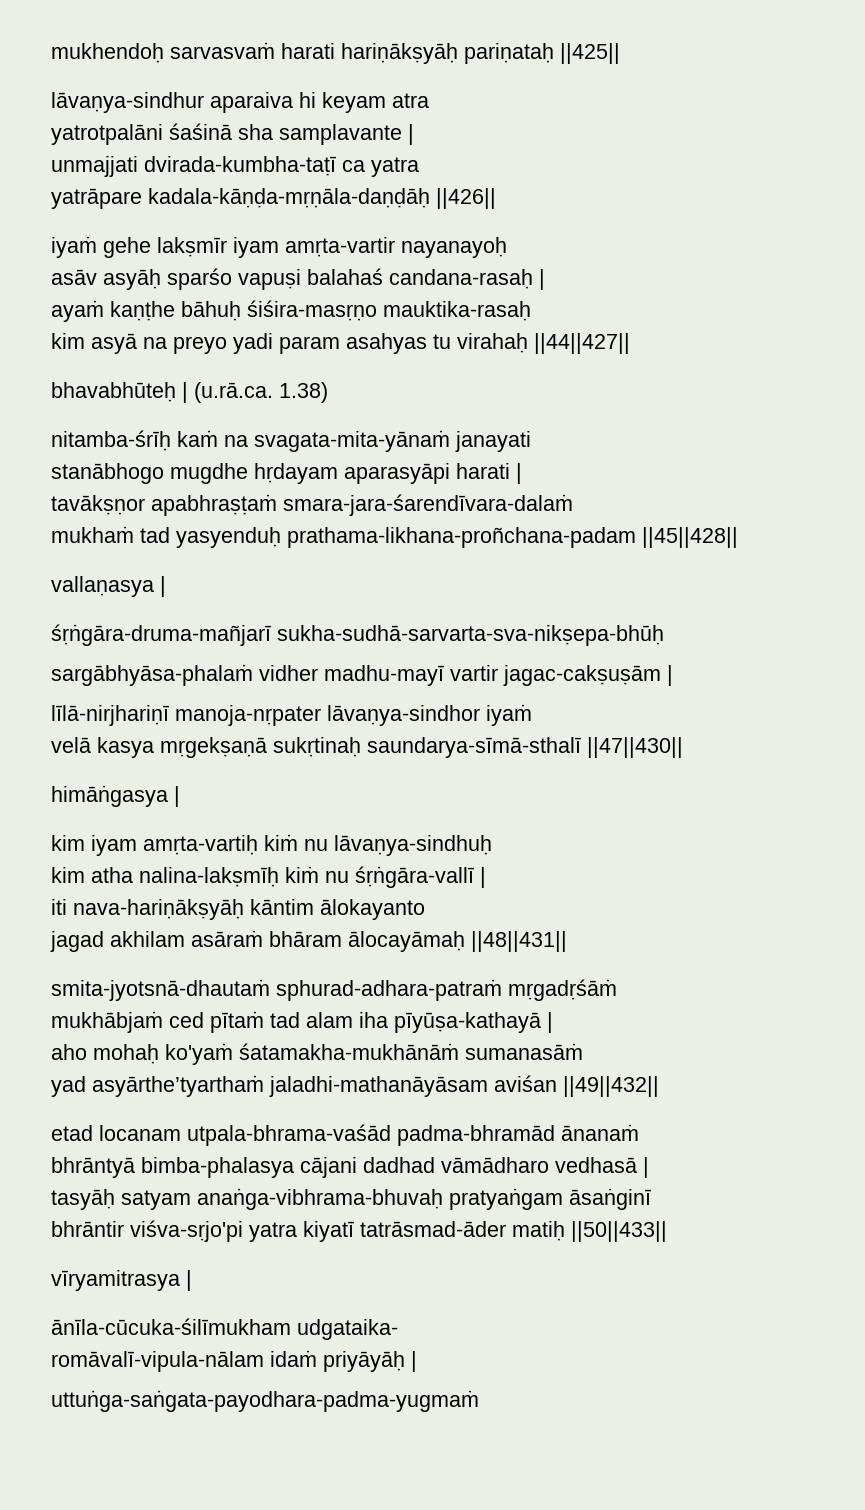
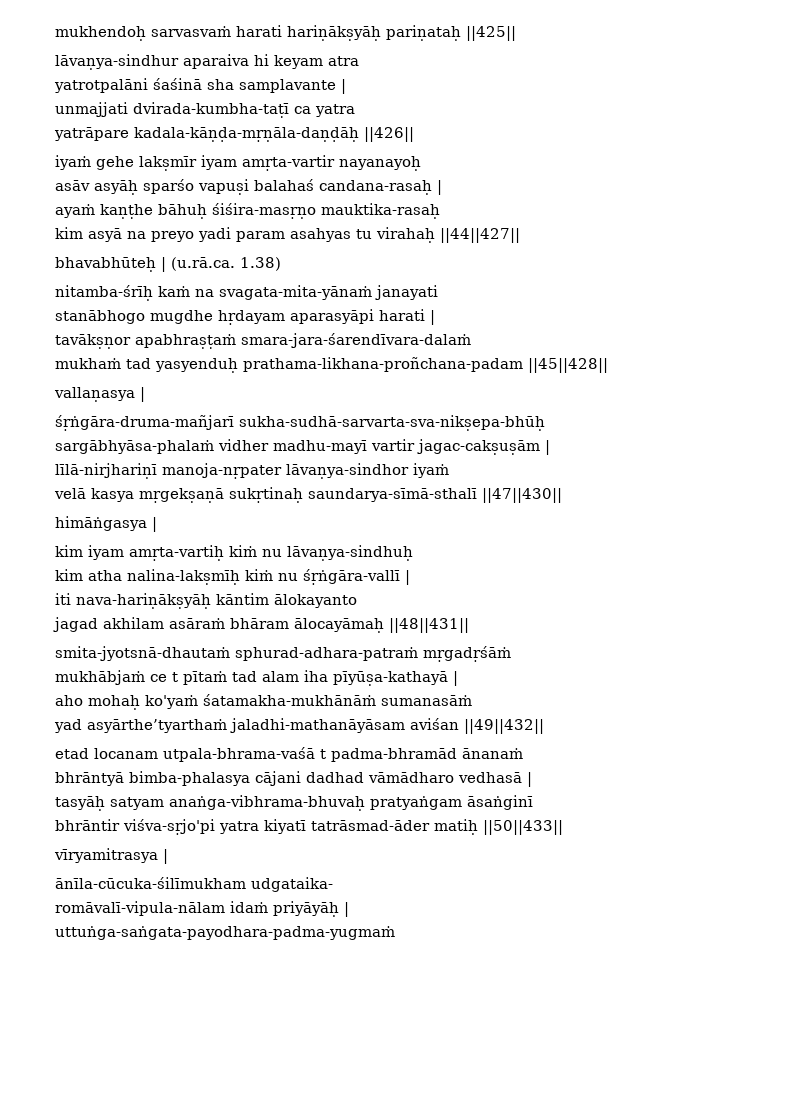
- mukhābjaṁ ced pītaṁ tad alam iha pīyūṣa-kathayā |
+ mukhābjaṁ ce t pītaṁ tad alam iha pīyūṣa-kathayā |
- etad locanam utpala-bhrama-vaśād padma-bhramād ānanaṁ
+ etad locanam utpala-bhrama-vaśā t padma-bhramād ānanaṁ

